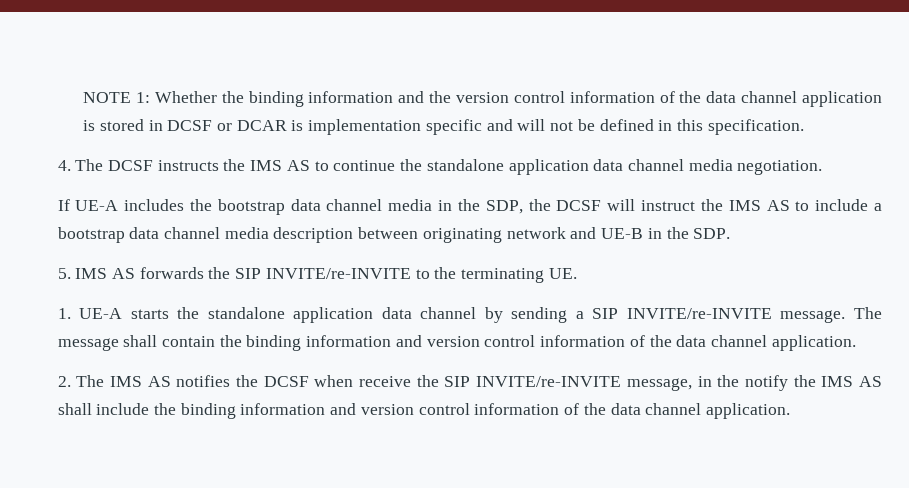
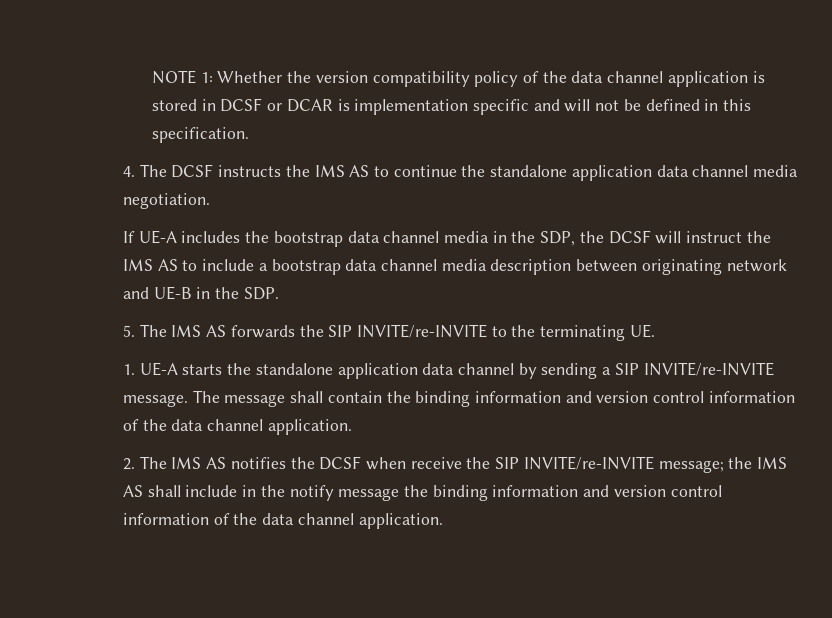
- NOTE 1: Whether the binding information and the version control information of the data channel application is stored in DCSF or DCAR is implementation specific and will not be defined in this specification.
+ NOTE 1: Whether the version compatibility policy of the data channel application is stored in DCSF or DCAR is implementation specific and will not be defined in this specification.
- 5. IMS AS forwards the SIP INVITE/re-INVITE to the terminating UE.
+ 5. The IMS AS forwards the SIP INVITE/re-INVITE to the terminating UE.
- 2. The IMS AS notifies the DCSF when receive the SIP INVITE/re-INVITE message, in the notify the IMS AS shall include the binding information and version control information of the data channel application.
+ 2. The IMS AS notifies the DCSF when receive the SIP INVITE/re-INVITE message; the IMS AS shall include in the notify message the binding information and version control information of the data channel application.

